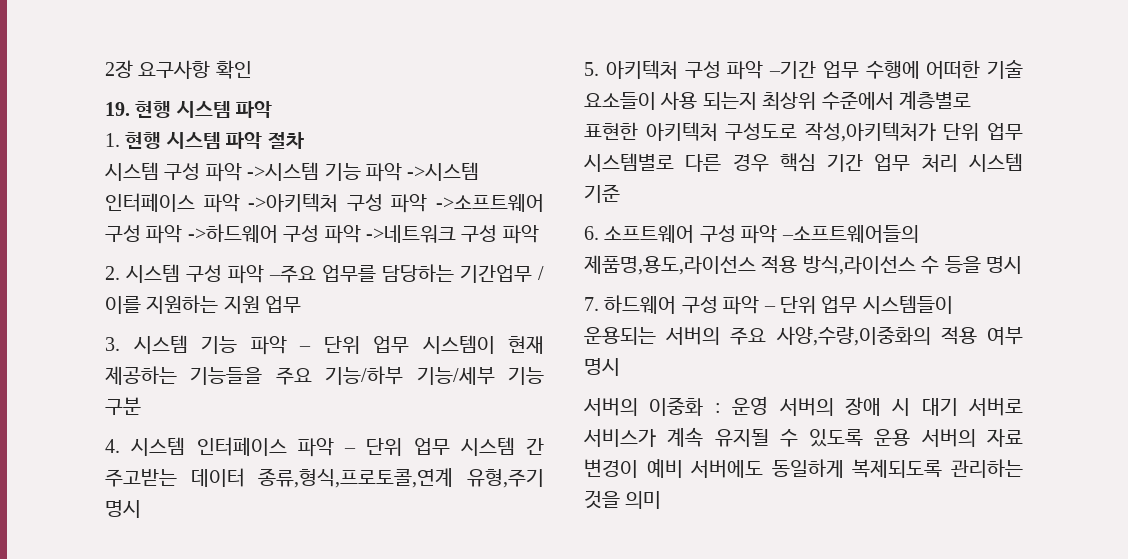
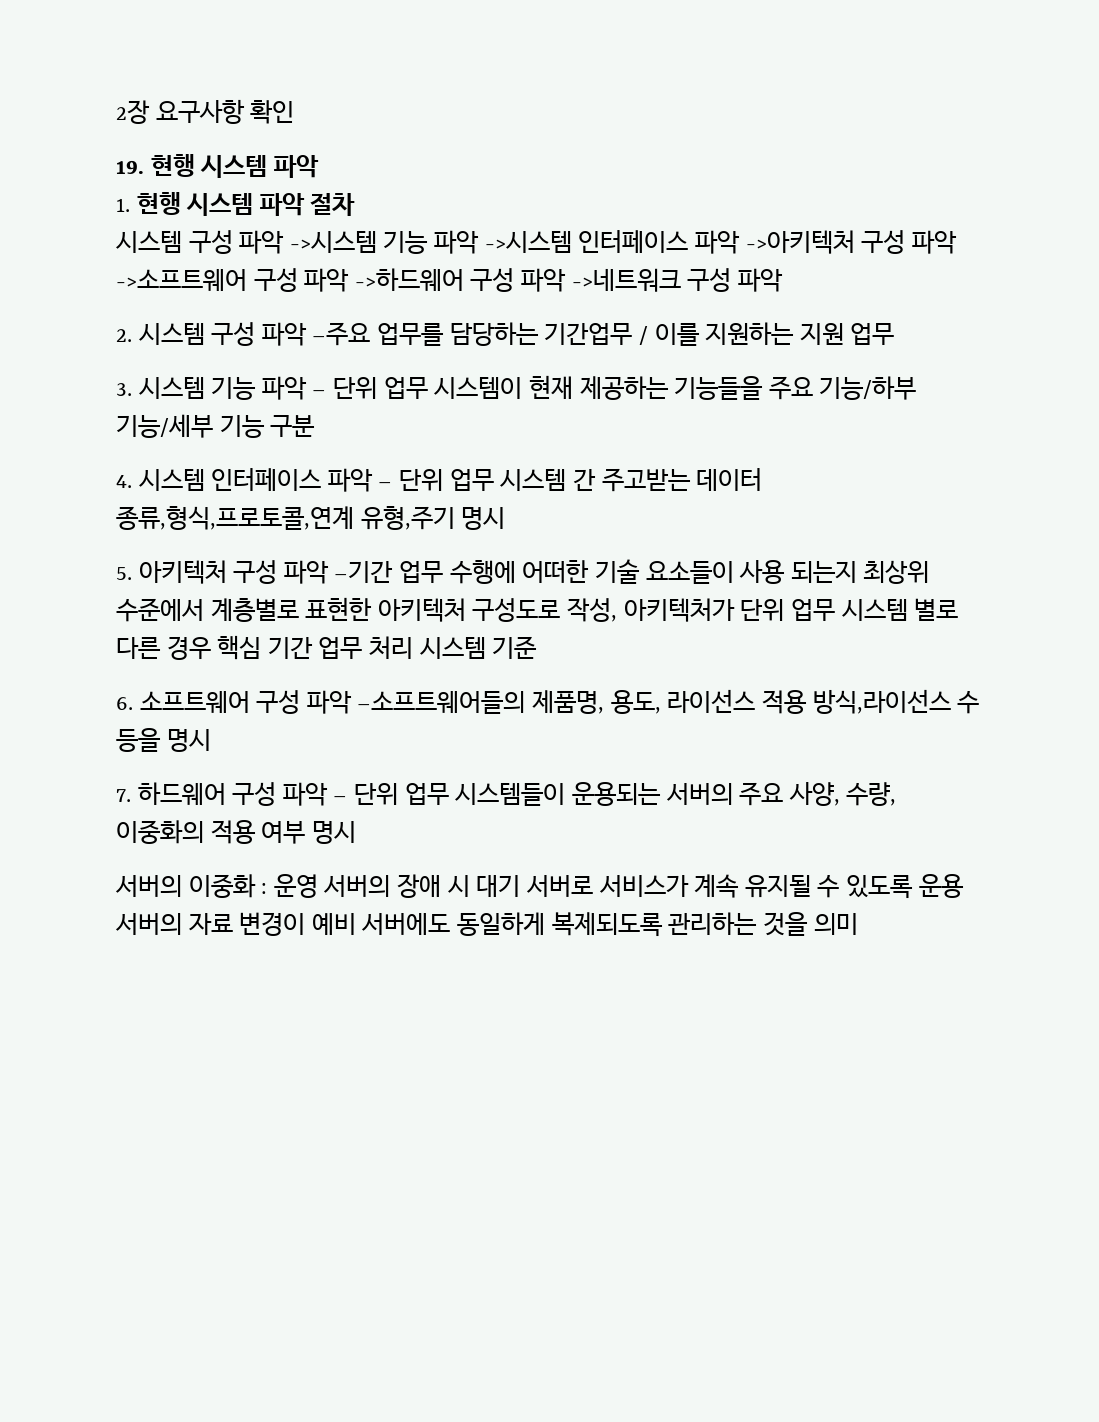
- 5. 아키텍처 구성 파악 –기간 업무 수행에 어떠한 기술 요소들이 사용 되는지 최상위 수준에서 계층별로 표현한 아키텍처 구성도로 작성,아키텍처가 단위 업무 시스템별로 다른 경우 핵심 기간 업무 처리 시스템 기준
+ 5. 아키텍처 구성 파악 –기간 업무 수행에 어떠한 기술 요소들이 사용 되는지 최상위 수준에서 계층별로 표현한 아키텍처 구성도로 작성, 아키텍처가 단위 업무 시스템 별로 다른 경우 핵심 기간 업무 처리 시스템 기준
- 6. 소프트웨어 구성 파악 –소프트웨어들의 제품명,용도,라이선스 적용 방식,라이선스 수 등을 명시
+ 6. 소프트웨어 구성 파악 –소프트웨어들의 제품명, 용도, 라이선스 적용 방식,라이선스 수 등을 명시
- 7. 하드웨어 구성 파악 – 단위 업무 시스템들이 운용되는 서버의 주요 사양,수량,이중화의 적용 여부 명시
+ 7. 하드웨어 구성 파악 – 단위 업무 시스템들이 운용되는 서버의 주요 사양, 수량, 이중화의 적용 여부 명시

